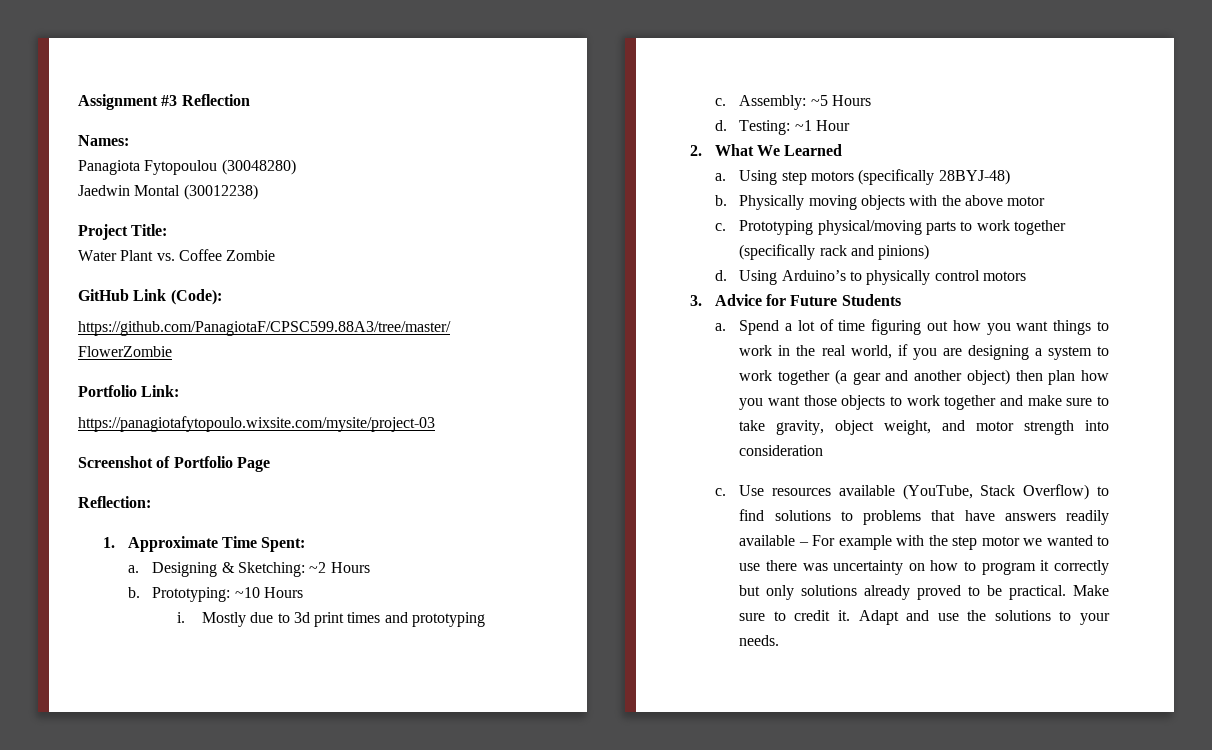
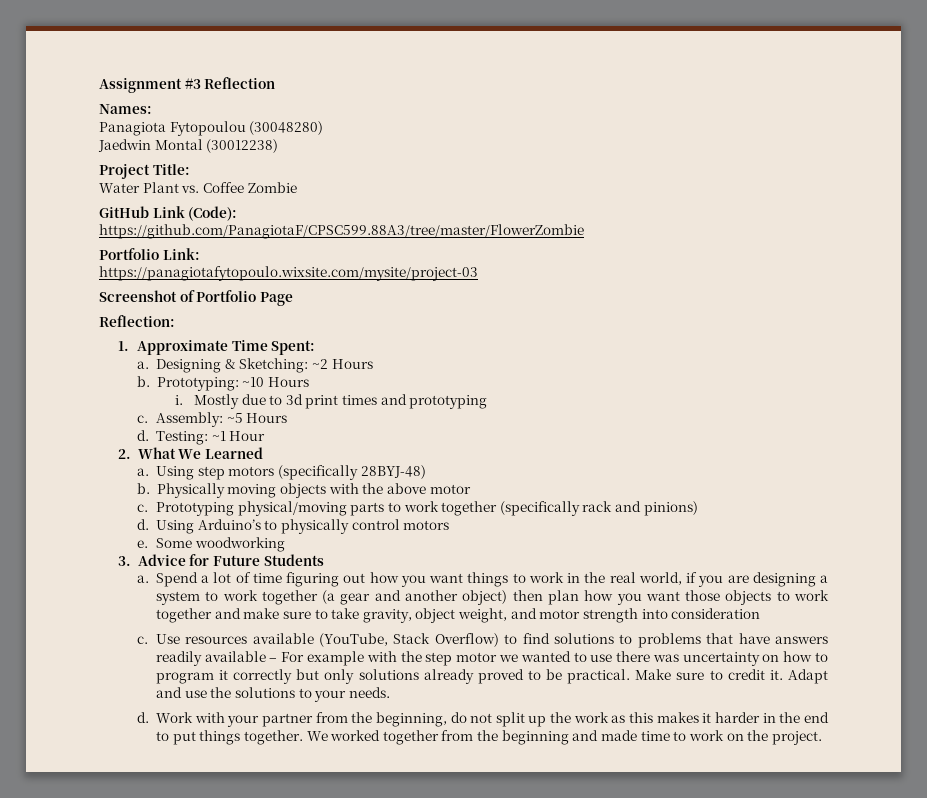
+ e. Some woodworking
+ d. Work with your partner from the beginning, do not split up the work as this makes it harder in the end to put things together. We worked together from the beginning and made time to work on the project.

